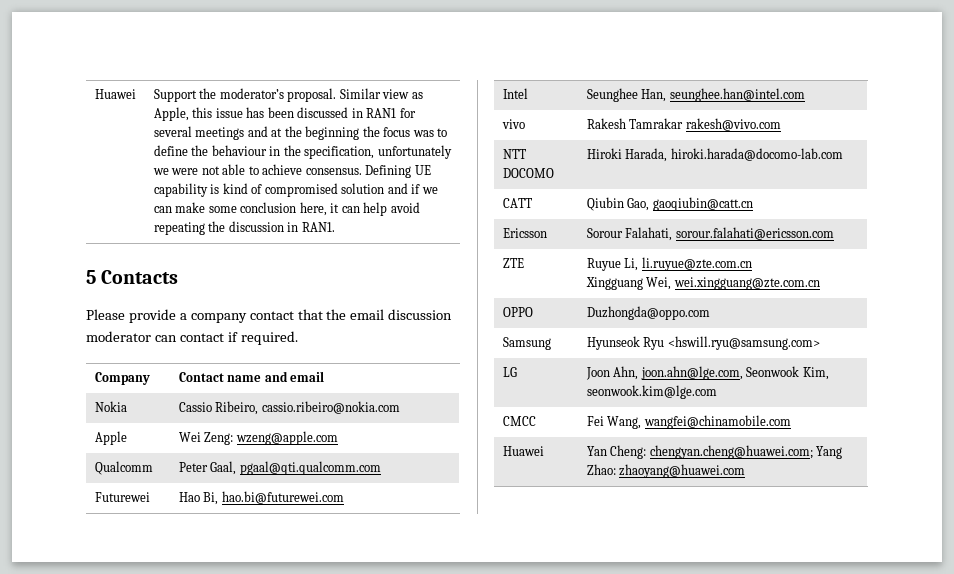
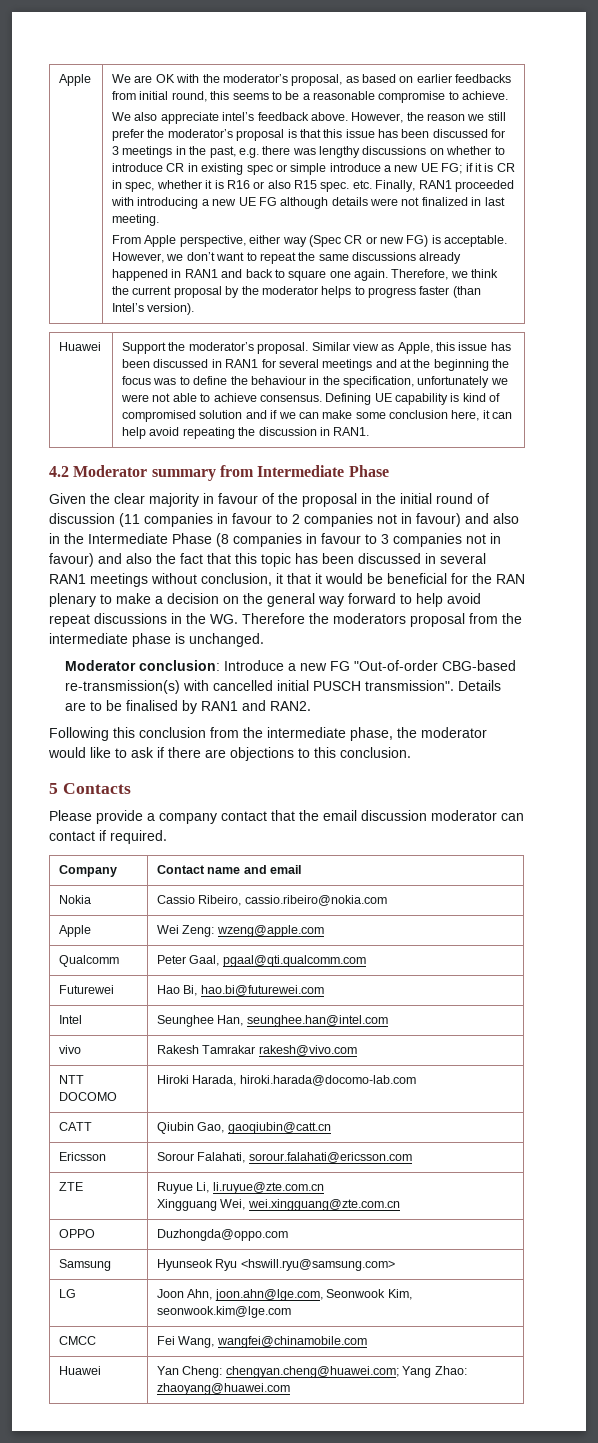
+ Apple | We are OK with the moderator’s proposal, as based on earlier feedbacks from initial round, this seems to be a reasonable compromise to achieve.
+ We also appreciate intel’s feedback above. However, the reason we still prefer the moderator’s proposal is that this issue has been discussed for 3 meetings in the past, e.g. there was lengthy discussions on whether to introduce CR in existing spec or simple introduce a new UE FG; if it is CR in spec, whether it is R16 or also R15 spec. etc. Finally, RAN1 proceeded with introducing a new UE FG although details were not finalized in last meeting.
+ From Apple perspective, either way (Spec CR or new FG) is acceptable. However, we don’t want to repeat the same discussions already happened in RAN1 and back to square one again. Therefore, we think the current proposal by the moderator helps to progress faster (than Intel’s version).
+ 4.2 Moderator summary from Intermediate Phase
+ Given the clear majority in favour of the proposal in the initial round of discussion (11 companies in favour to 2 companies not in favour) and also in the Intermediate Phase (8 companies in favour to 3 companies not in favour) and also the fact that this topic has been discussed in several RAN1 meetings without conclusion, it that it would be beneficial for the RAN plenary to make a decision on the general way forward to help avoid repeat discussions in the WG. Therefore the moderators proposal from the intermediate phase is unchanged.
+ Moderator conclusion: Introduce a new FG "Out-of-order CBG-based re-transmission(s) with cancelled initial PUSCH transmission". Details are to be finalised by RAN1 and RAN2.
+ Following this conclusion from the intermediate phase, the moderator would like to ask if there are objections to this conclusion.

